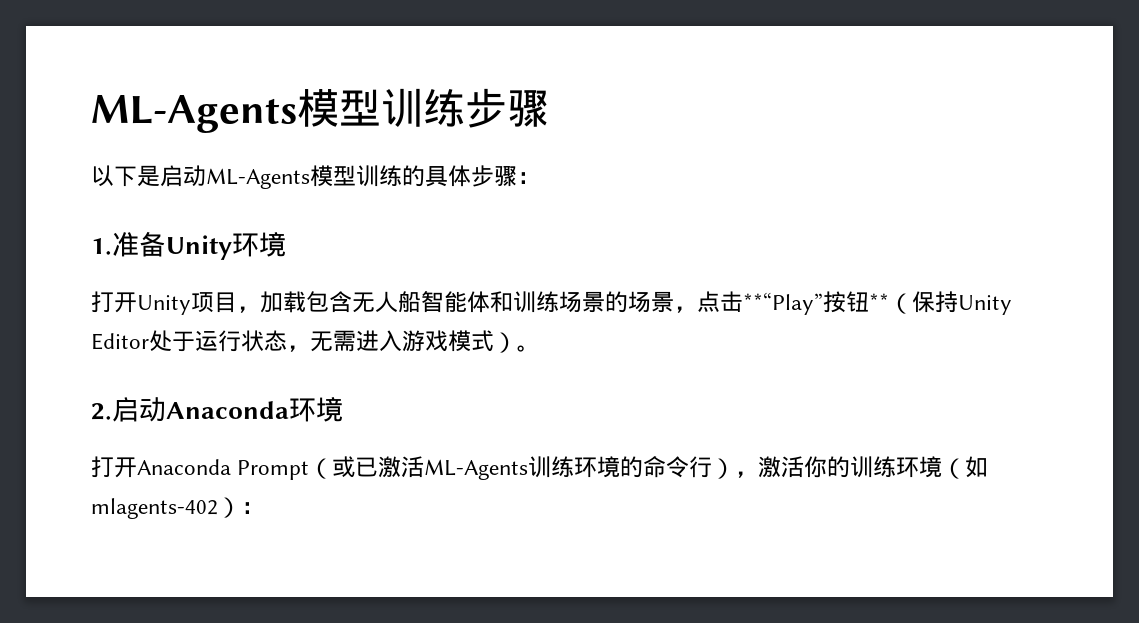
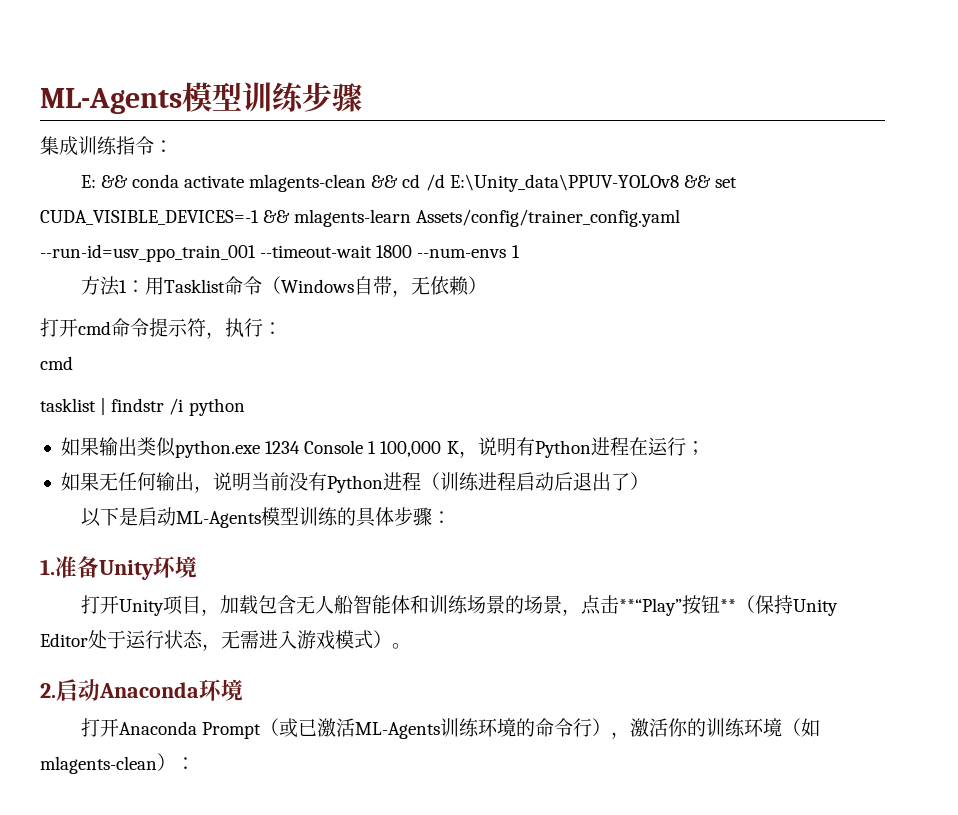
+ 集成训练指令：
+ E: && conda activate mlagents-clean && cd /d E:\Unity_data\PPUV-YOLOv8 && set CUDA_VISIBLE_DEVICES=-1 && mlagents-learn Assets/config/trainer_config.yaml --run-id=usv_ppo_train_001 --timeout-wait 1800 --num-envs 1
+ 方法1：用Tasklist命令（Windows自带，无依赖）
+ 打开cmd命令提示符，执行：
+ cmd
+ tasklist | findstr /i python
+ 如果输出类似python.exe 1234 Console 1 100,000 K，说明有Python进程在运行；
+ 如果无任何输出，说明当前没有Python进程（训练进程启动后退出了）
- 打开Anaconda Prompt（或已激活ML-Agents训练环境的命令行），激活你的训练环境（如mlagents-402）：
+ 打开Anaconda Prompt（或已激活ML-Agents训练环境的命令行），激活你的训练环境（如mlagents-clean）：

